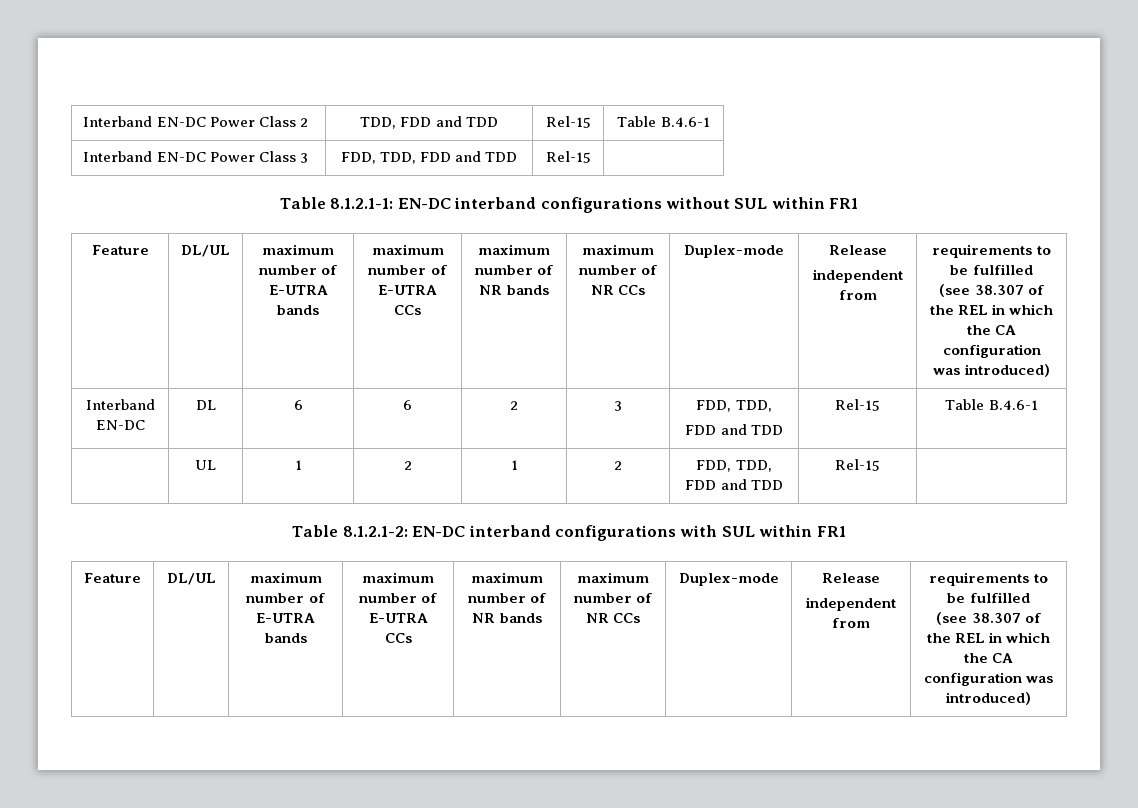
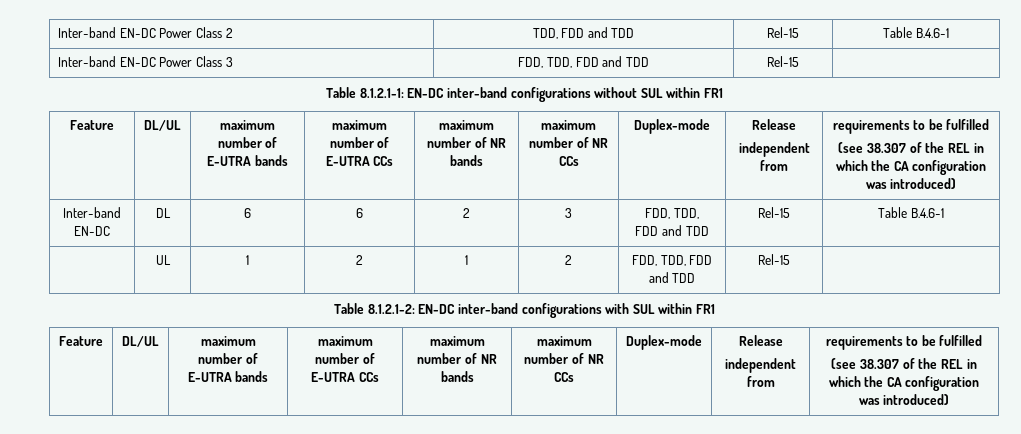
- Interband EN-DC Power Class 2 | TDD, FDD and TDD | Rel-15 | Table B.4.6-1
+ Inter-band EN-DC Power Class 2 | TDD, FDD and TDD | Rel-15 | Table B.4.6-1
- Interband EN-DC Power Class 3 | FDD, TDD, FDD and TDD | Rel-15 |
+ Inter-band EN-DC Power Class 3 | FDD, TDD, FDD and TDD | Rel-15 |
- Table 8.1.2.1-1: EN-DC interband configurations without SUL within FR1
+ Table 8.1.2.1-1: EN-DC inter-band configurations without SUL within FR1
- Interband EN-DC | DL | 6 | 6 | 2 | 3 | FDD, TDD,
+ Inter-band EN-DC | DL | 6 | 6 | 2 | 3 | FDD, TDD,
- Table 8.1.2.1-2: EN-DC interband configurations with SUL within FR1
+ Table 8.1.2.1-2: EN-DC inter-band configurations with SUL within FR1

